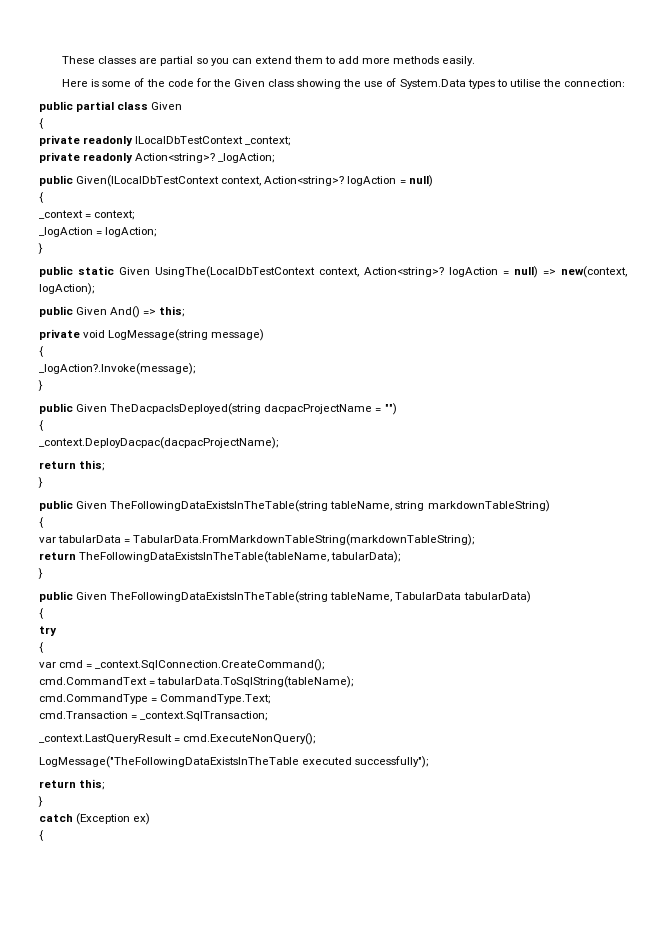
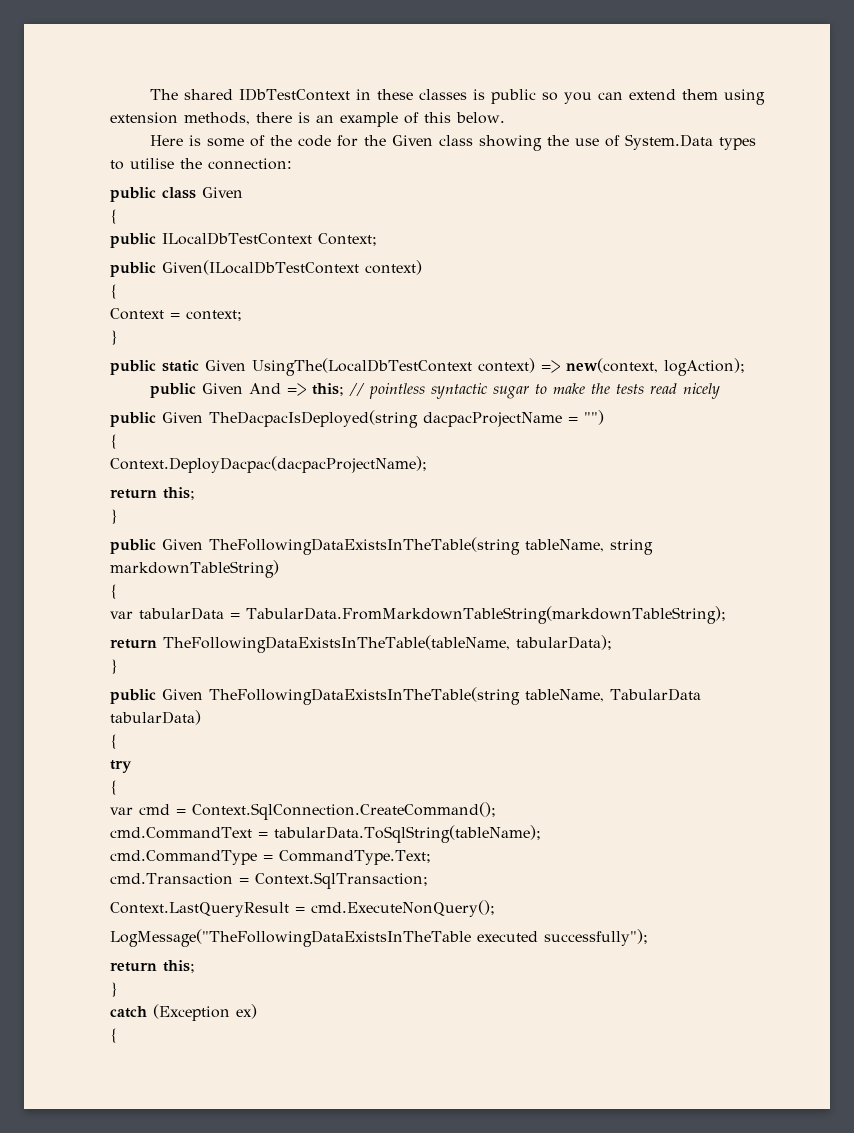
- These classes are partial so you can extend them to add more methods easily.
+ The shared IDbTestContext in these classes is public so you can extend them using extension methods, there is an example of this below.
- public partial class Given
+ public class Given
- private readonly ILocalDbTestContext _context;
- private readonly Action<string>? _logAction;
- public Given(ILocalDbTestContext context, Action<string>? logAction = null)
+ public ILocalDbTestContext Context;
+ public Given(ILocalDbTestContext context)
  {
- _context = context;
+ Context = context;
- _logAction = logAction;
- public static Given UsingThe(LocalDbTestContext context, Action<string>? logAction = null) => new(context, logAction);
+ public static Given UsingThe(LocalDbTestContext context) => new(context, logAction);
- public Given And() => this;
- private void LogMessage(string message)
- {
- _logAction?.Invoke(message);
- }
+ public Given And => this; // pointless syntactic sugar to make the tests read nicely
- _context.DeployDacpac(dacpacProjectName);
+ Context.DeployDacpac(dacpacProjectName);
- var cmd = _context.SqlConnection.CreateCommand();
+ var cmd = Context.SqlConnection.CreateCommand();
- cmd.Transaction = _context.SqlTransaction;
- _context.LastQueryResult = cmd.ExecuteNonQuery();
+ cmd.Transaction = Context.SqlTransaction;
+ Context.LastQueryResult = cmd.ExecuteNonQuery();

